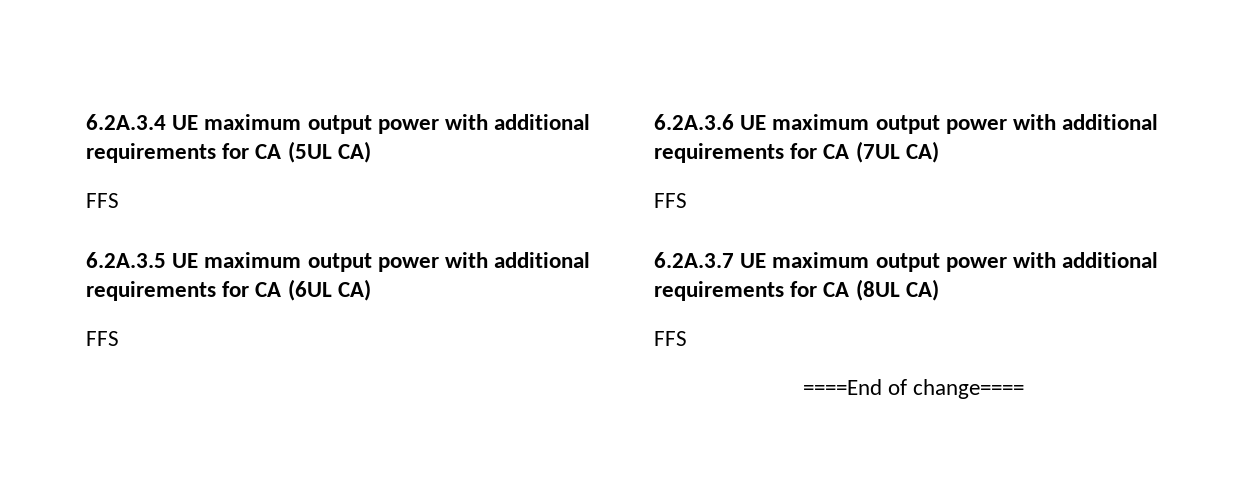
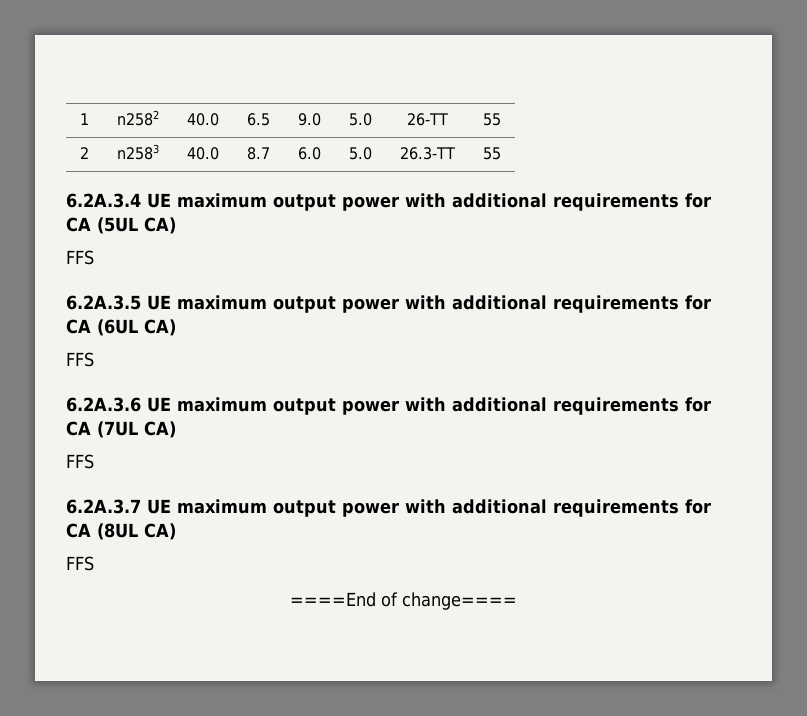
+ 1 | n2582 | 40.0 | 6.5 | 9.0 | 5.0 | 26-TT | 55
+ 2 | n2583 | 40.0 | 8.7 | 6.0 | 5.0 | 26.3-TT | 55

